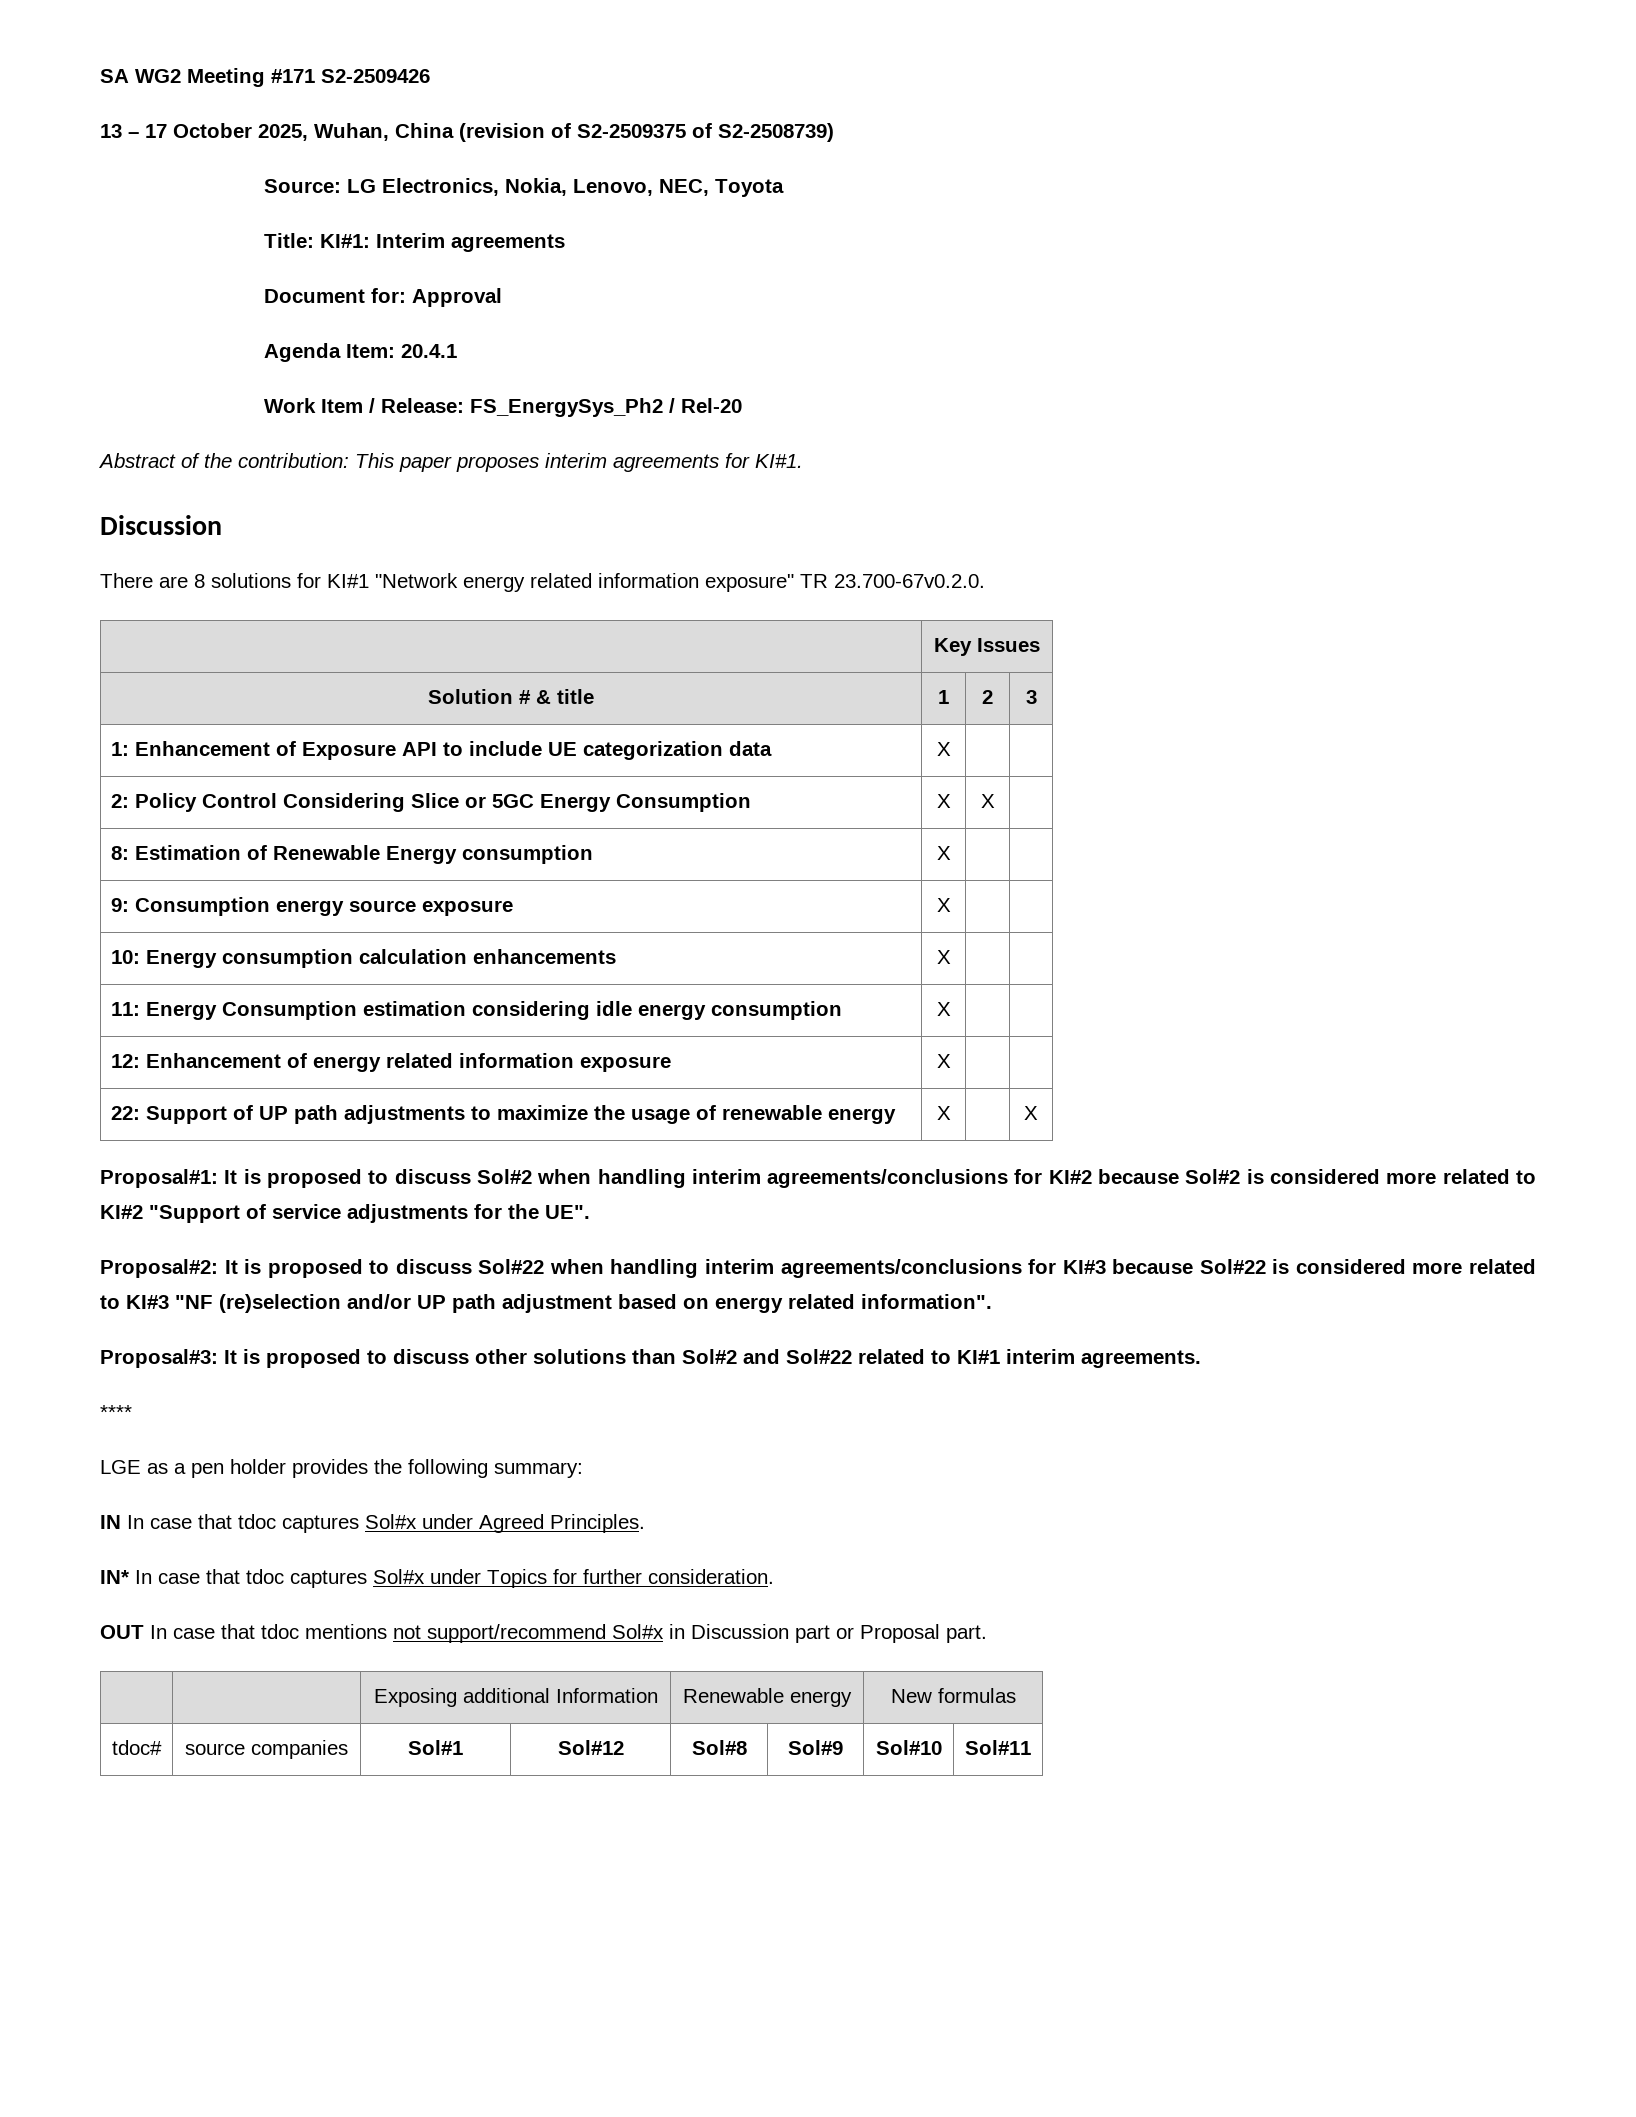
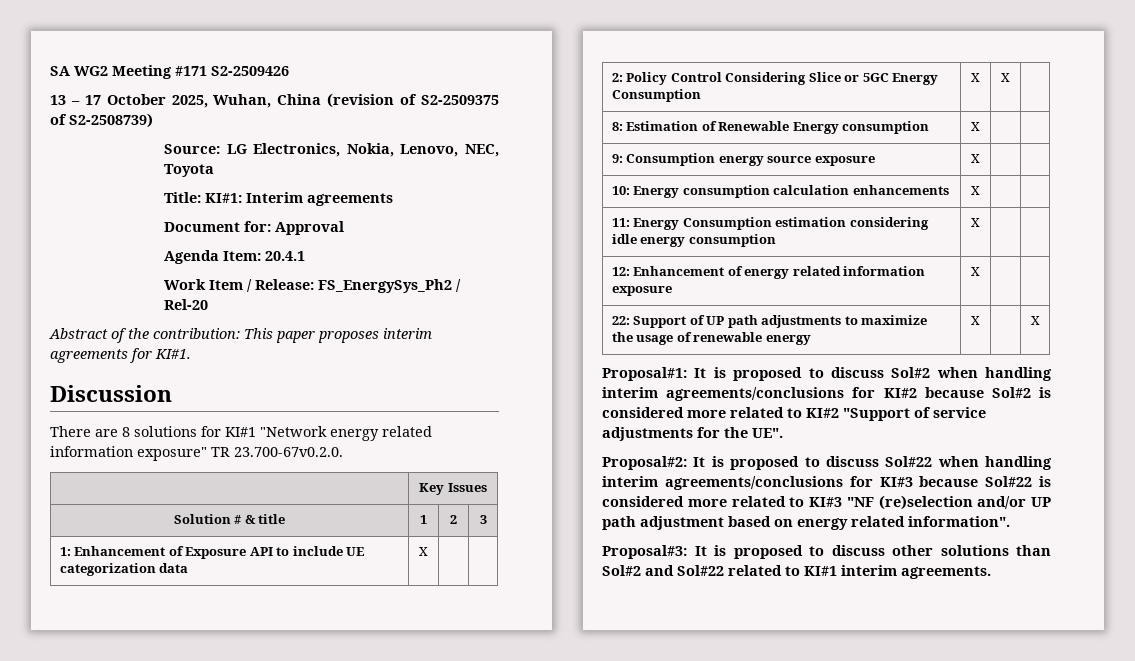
- ****
- LGE as a pen holder provides the following summary:
- IN In case that tdoc captures Sol#x under Agreed Principles.
- IN* In case that tdoc captures Sol#x under Topics for further consideration.
- OUT In case that tdoc mentions not support/recommend Sol#x in Discussion part or Proposal part.
- | | Exposing additional Information | Renewable energy | New formulas
- tdoc# | source companies | Sol#1 | Sol#12 | Sol#8 | Sol#9 | Sol#10 | Sol#11

